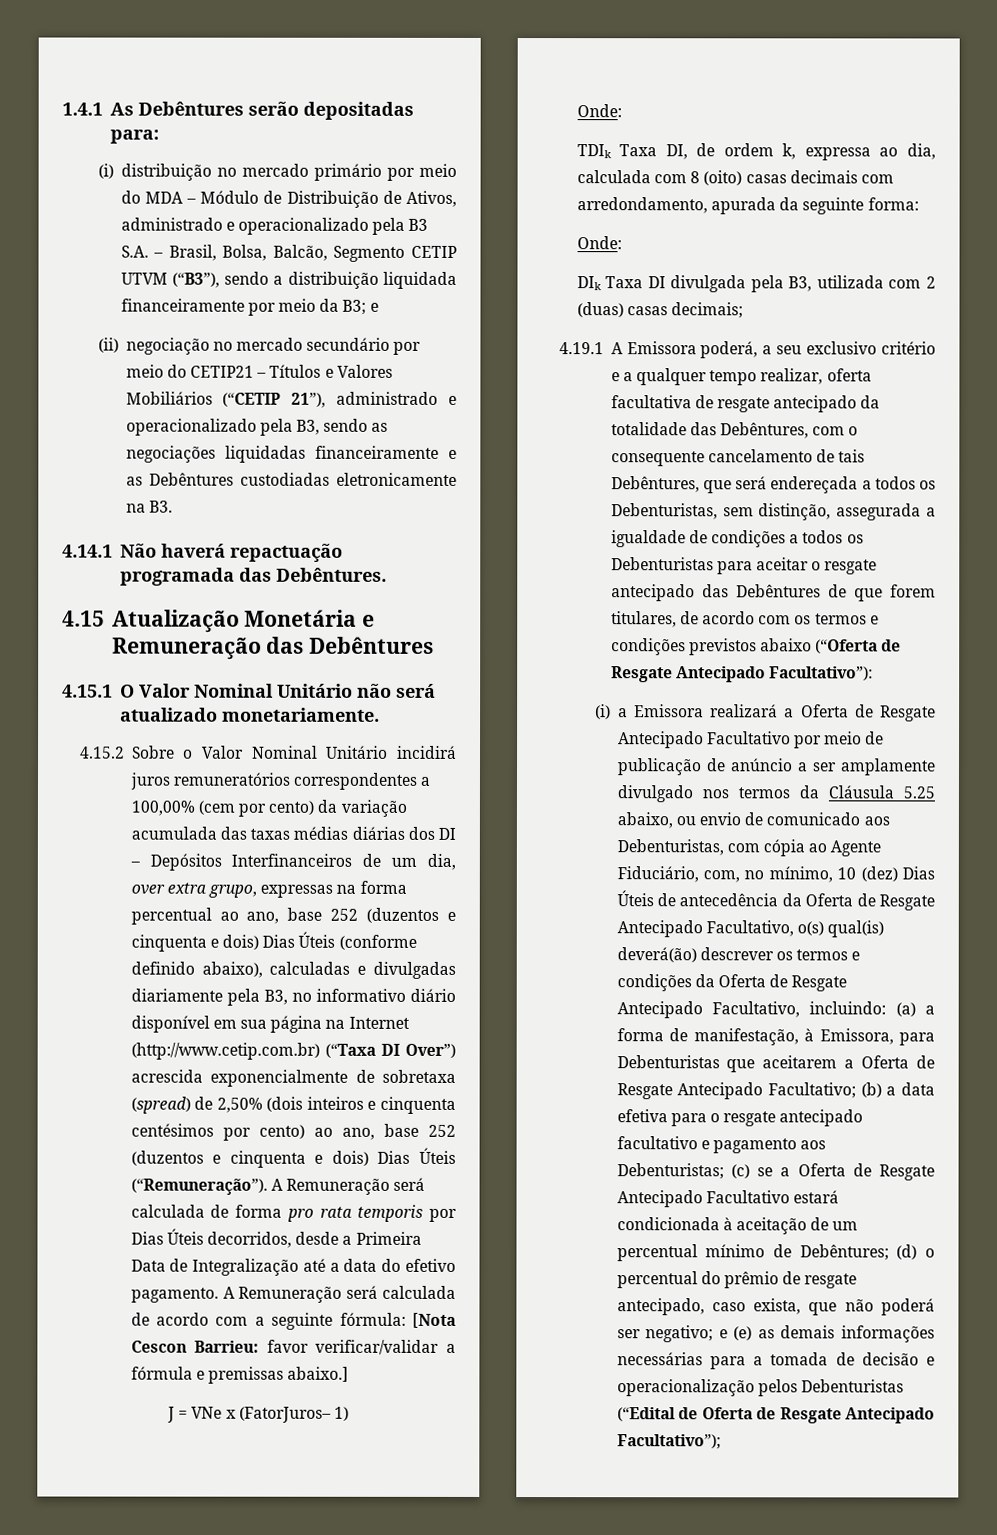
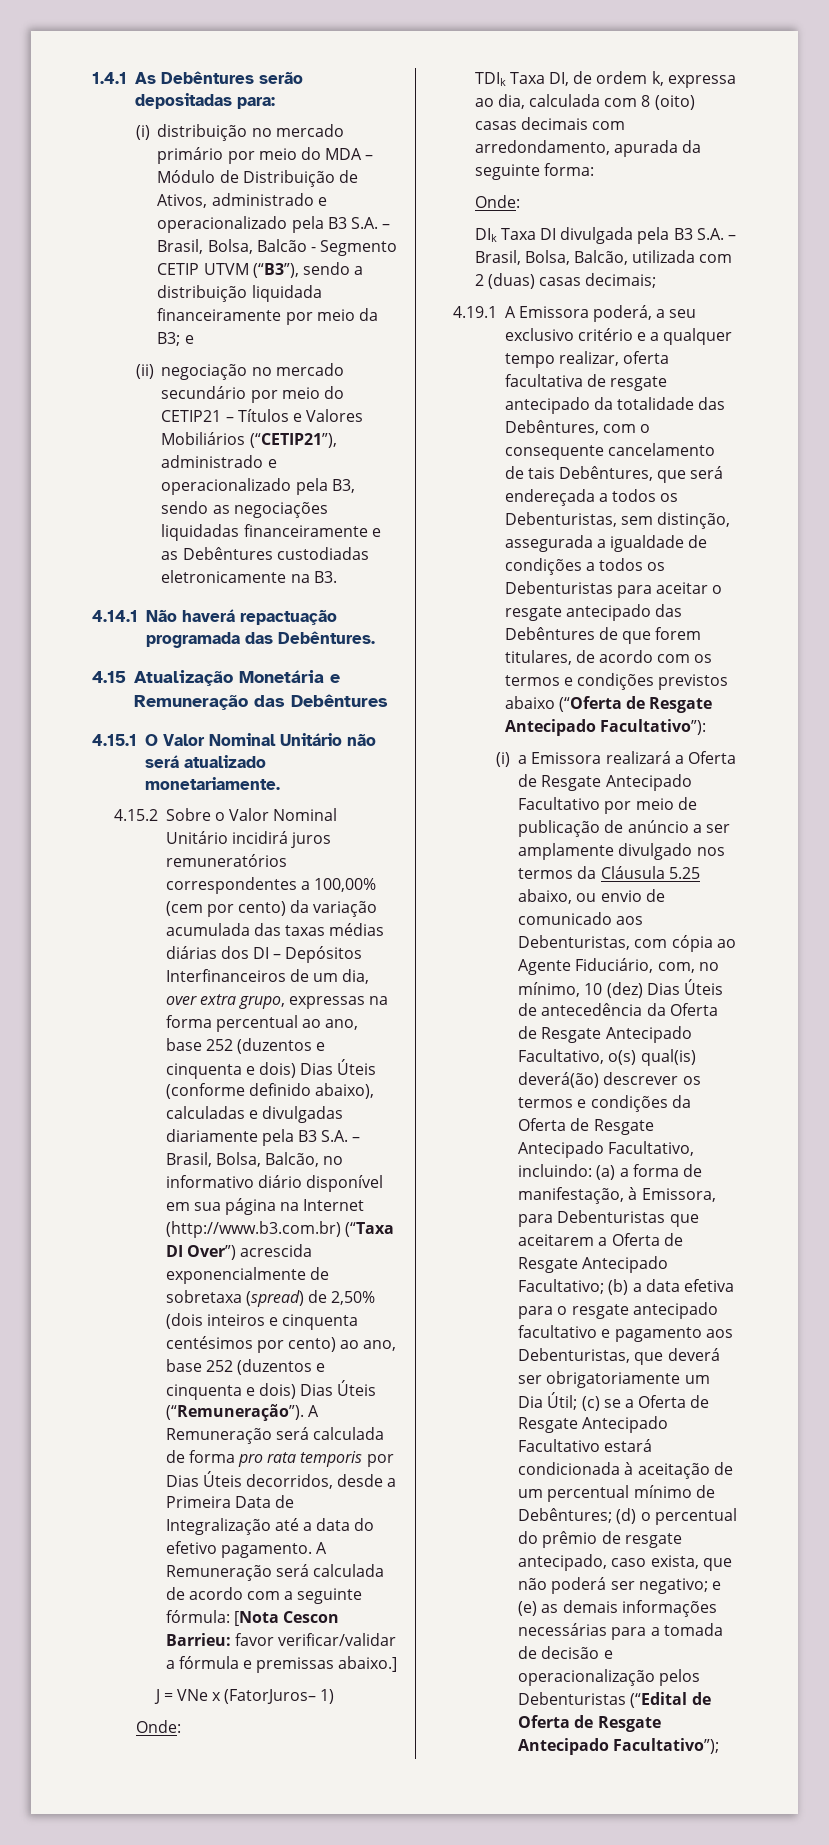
- (i) distribuição no mercado primário por meio do MDA – Módulo de Distribuição de Ativos, administrado e operacionalizado pela B3 S.A. – Brasil, Bolsa, Balcão, Segmento CETIP UTVM (“B3”), sendo a distribuição liquidada financeiramente por meio da B3; e
+ (i) distribuição no mercado primário por meio do MDA – Módulo de Distribuição de Ativos, administrado e operacionalizado pela B3 S.A. – Brasil, Bolsa, Balcão - Segmento CETIP UTVM (“B3”), sendo a distribuição liquidada financeiramente por meio da B3; e
- (ii) negociação no mercado secundário por meio do CETIP21 – Títulos e Valores Mobiliários (“CETIP 21”), administrado e operacionalizado pela B3, sendo as negociações liquidadas financeiramente e as Debêntures custodiadas eletronicamente na B3.
+ (ii) negociação no mercado secundário por meio do CETIP21 – Títulos e Valores Mobiliários (“CETIP21”), administrado e operacionalizado pela B3, sendo as negociações liquidadas financeiramente e as Debêntures custodiadas eletronicamente na B3.
- 4.15.2 Sobre o Valor Nominal Unitário incidirá juros remuneratórios correspondentes a 100,00% (cem por cento) da variação acumulada das taxas médias diárias dos DI – Depósitos Interfinanceiros de um dia, over extra grupo, expressas na forma percentual ao ano, base 252 (duzentos e cinquenta e dois) Dias Úteis (conforme definido abaixo), calculadas e divulgadas diariamente pela B3, no informativo diário disponível em sua página na Internet (http://www.cetip.com.br) (“Taxa DI Over”) acrescida exponencialmente de sobretaxa (spread) de 2,50% (dois inteiros e cinquenta centésimos por cento) ao ano, base 252 (duzentos e cinquenta e dois) Dias Úteis (“Remuneração”).
+ 4.15.2 Sobre o Valor Nominal Unitário incidirá juros remuneratórios correspondentes a 100,00% (cem por cento) da variação acumulada das taxas médias diárias dos DI – Depósitos Interfinanceiros de um dia, over extra grupo, expressas na forma percentual ao ano, base 252 (duzentos e cinquenta e dois) Dias Úteis (conforme definido abaixo), calculadas e divulgadas diariamente pela B3 S.A. – Brasil, Bolsa, Balcão, no informativo diário disponível em sua página na Internet (http://www.b3.com.br) (“Taxa DI Over”) acrescida exponencialmente de sobretaxa (spread) de 2,50% (dois inteiros e cinquenta centésimos por cento) ao ano, base 252 (duzentos e cinquenta e dois) Dias Úteis (“Remuneração”).
- DIk Taxa DI divulgada pela B3, utilizada com 2 (duas) casas decimais;
+ DIk Taxa DI divulgada pela B3 S.A. – Brasil, Bolsa, Balcão, utilizada com 2 (duas) casas decimais;
- (b) a data efetiva para o resgate antecipado facultativo e pagamento aos Debenturistas;
+ (b) a data efetiva para o resgate antecipado facultativo e pagamento aos Debenturistas, que deverá ser obrigatoriamente um Dia Útil;

